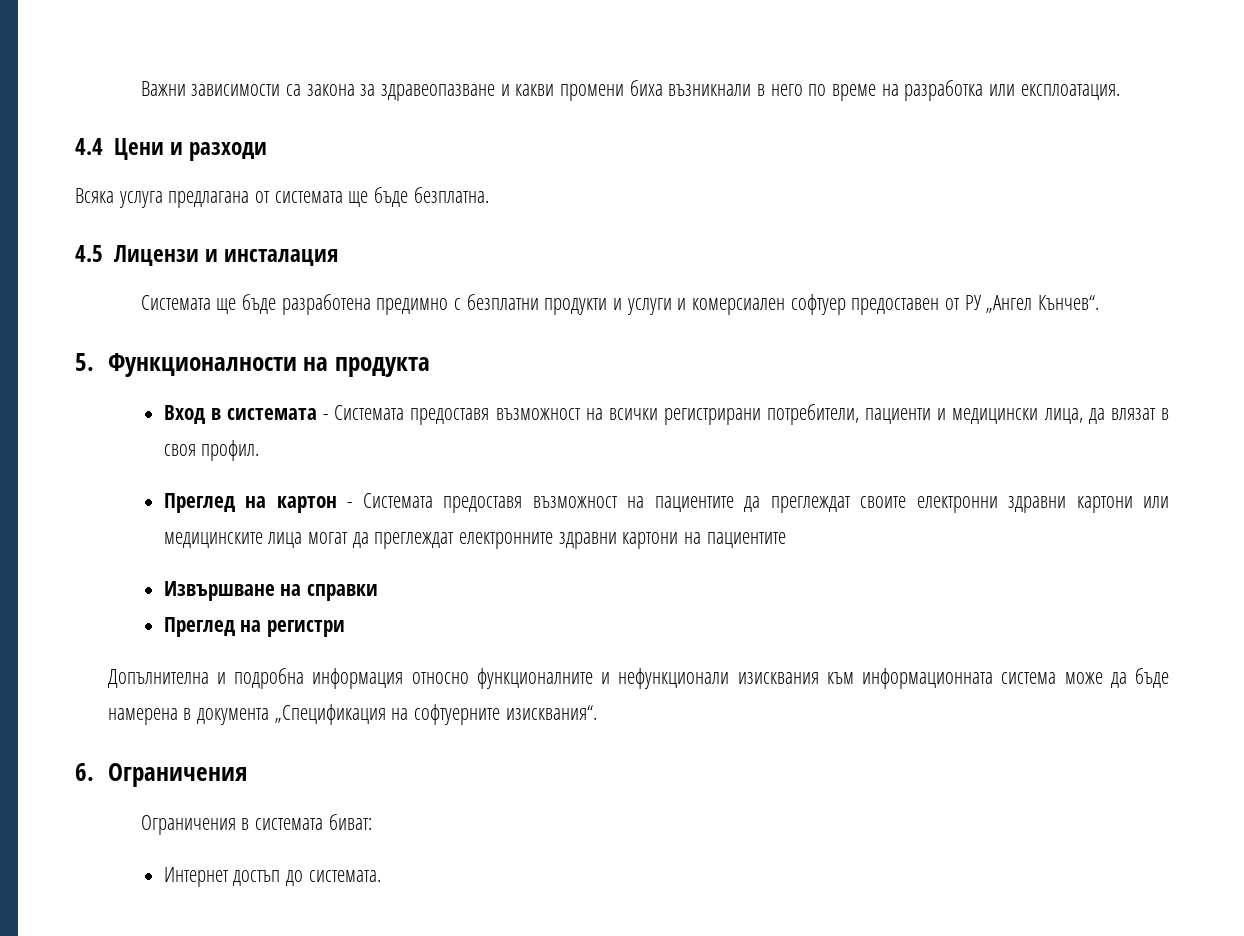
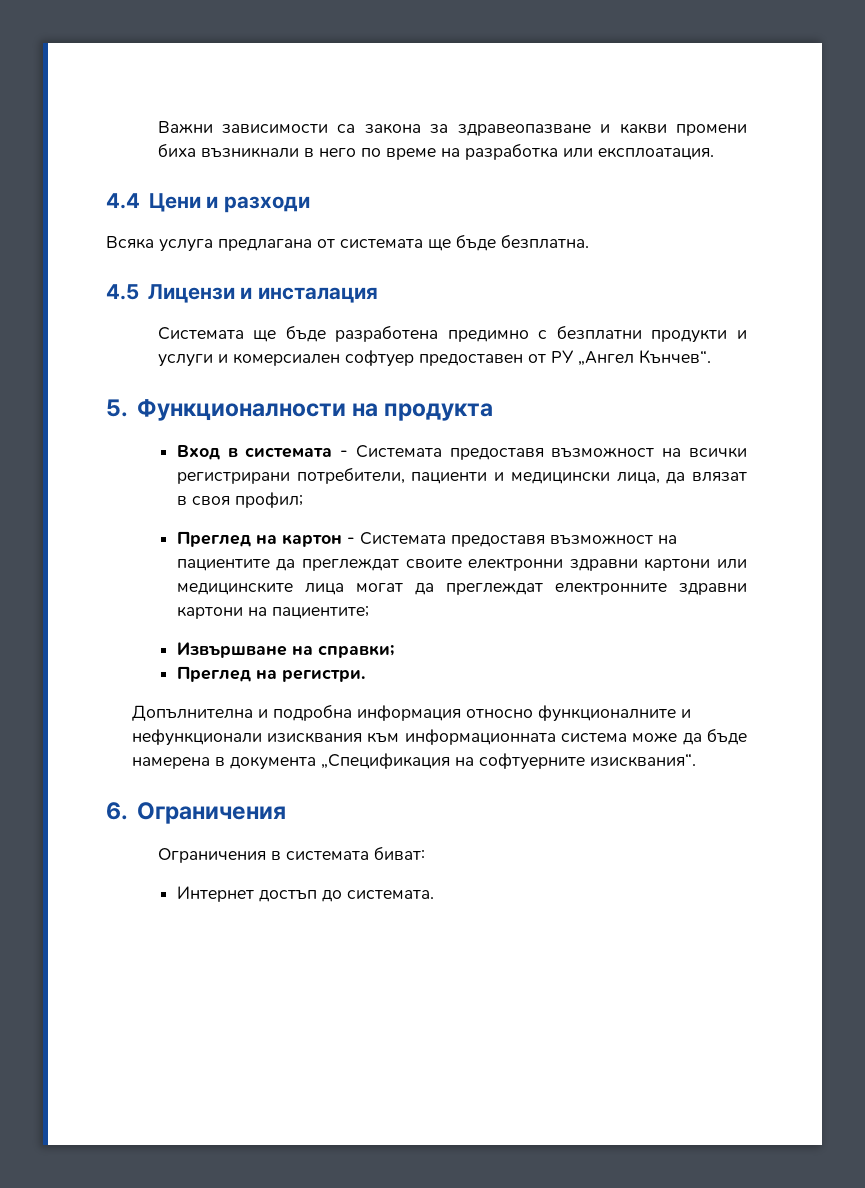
- Вход в системата - Системата предоставя възможност на всички регистрирани потребители, пациенти и медицински лица, да влязат в своя профил.
+ Вход в системата - Системата предоставя възможност на всички регистрирани потребители, пациенти и медицински лица, да влязат в своя профил;
- Преглед на картон - Системата предоставя възможност на пациентите да преглеждат своите електронни здравни картони или медицинските лица могат да преглеждат електронните здравни картони на пациентите
+ Преглед на картон - Системата предоставя възможност на пациентите да преглеждат своите електронни здравни картони или медицинските лица могат да преглеждат електронните здравни картони на пациентите;
- Извършване на справки
- Преглед на регистри
+ Извършване на справки;
+ Преглед на регистри.

